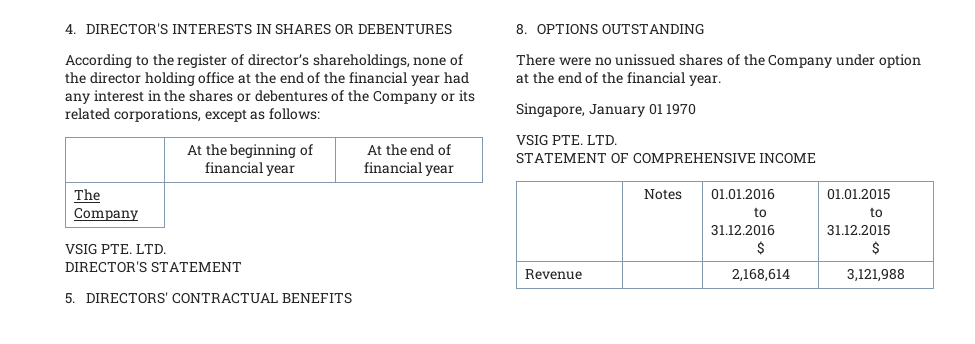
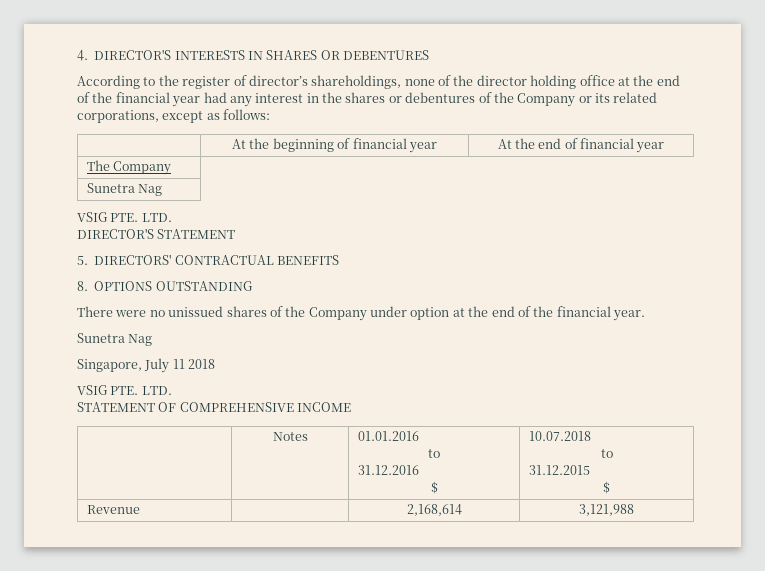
  The Company
+ Sunetra Nag
  There were no unissued shares of the Company under option at the end of the financial year.
+ Sunetra Nag
- Singapore, January 01 1970
+ Singapore, July 11 2018
  | Notes | 01.01.2016
  to
  31.12.2016
- $ | 01.01.2015
+ $ | 10.07.2018

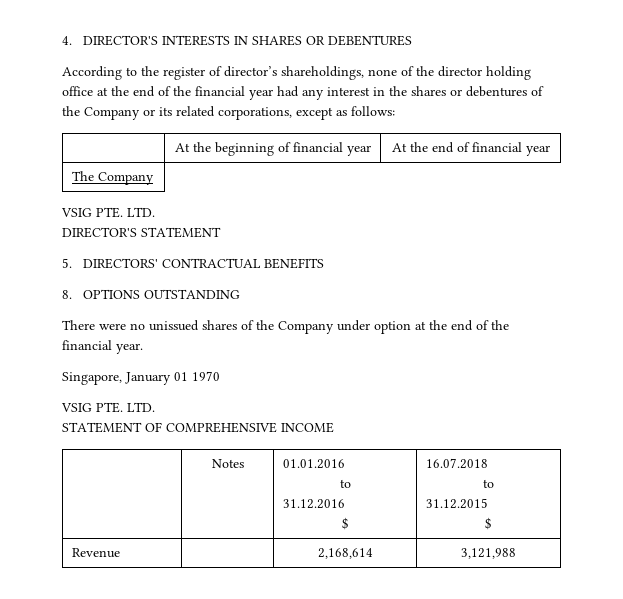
  The Company
- Sunetra Nag
  There were no unissued shares of the Company under option at the end of the financial year.
- Sunetra Nag
- Singapore, July 11 2018
+ Singapore, January 01 1970
  | Notes | 01.01.2016
  to
  31.12.2016
- $ | 10.07.2018
+ $ | 16.07.2018

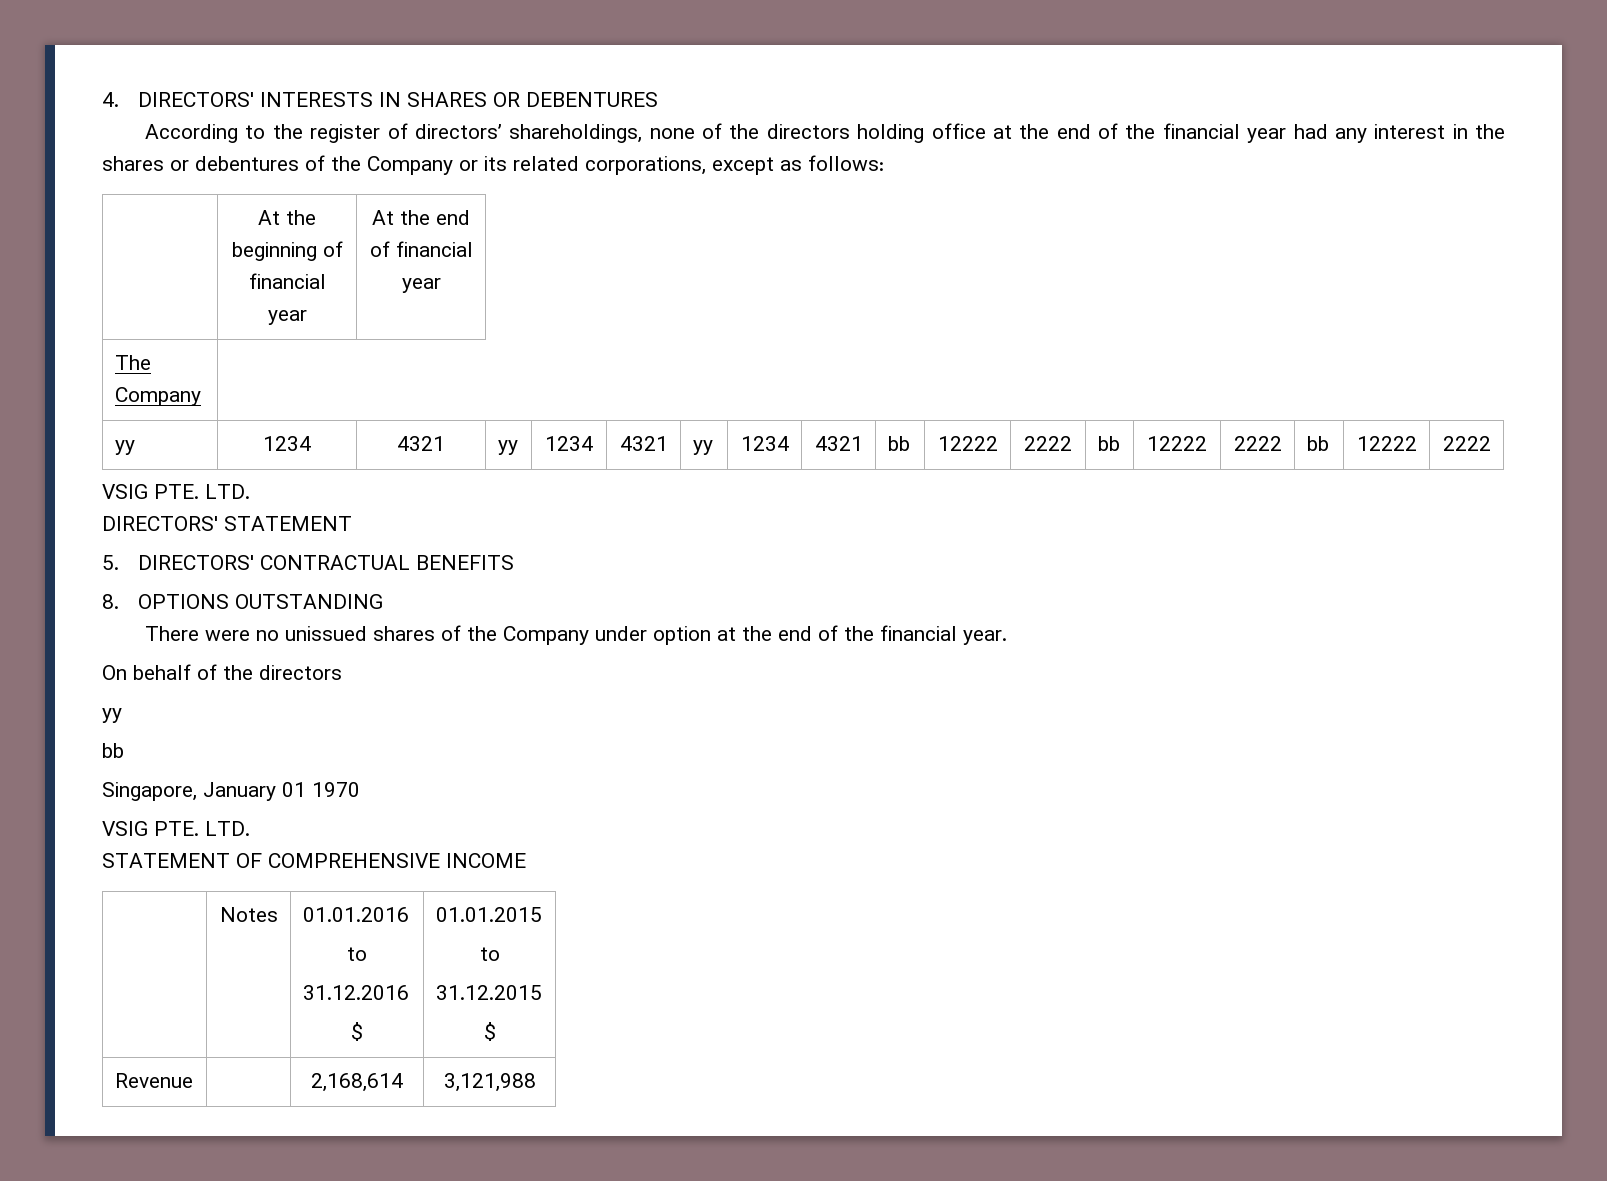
- 4. DIRECTOR'S INTERESTS IN SHARES OR DEBENTURES
+ 4. DIRECTORS' INTERESTS IN SHARES OR DEBENTURES
- According to the register of director’s shareholdings, none of the director holding office at the end of the financial year had any interest in the shares or debentures of the Company or its related corporations, except as follows:
+ According to the register of directors’ shareholdings, none of the directors holding office at the end of the financial year had any interest in the shares or debentures of the Company or its related corporations, except as follows:
  The Company
+ yy | 1234 | 4321 | yy | 1234 | 4321 | yy | 1234 | 4321 | bb | 12222 | 2222 | bb | 12222 | 2222 | bb | 12222 | 2222
  VSIG PTE. LTD.
- DIRECTOR'S STATEMENT
+ DIRECTORS' STATEMENT
+ On behalf of the directors
+ yy
+ bb
  | Notes | 01.01.2016
  to
  31.12.2016
- $ | 16.07.2018
+ $ | 01.01.2015

